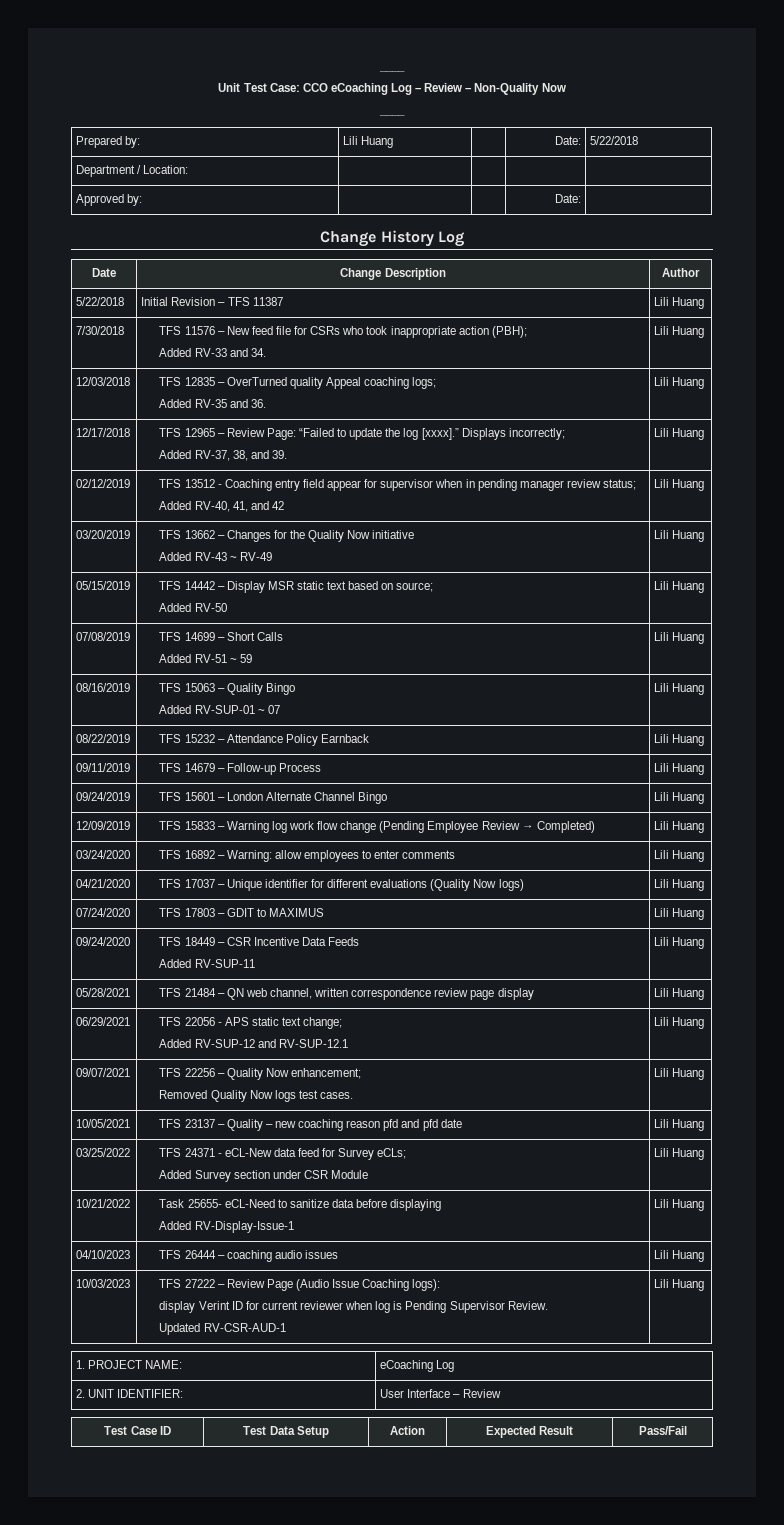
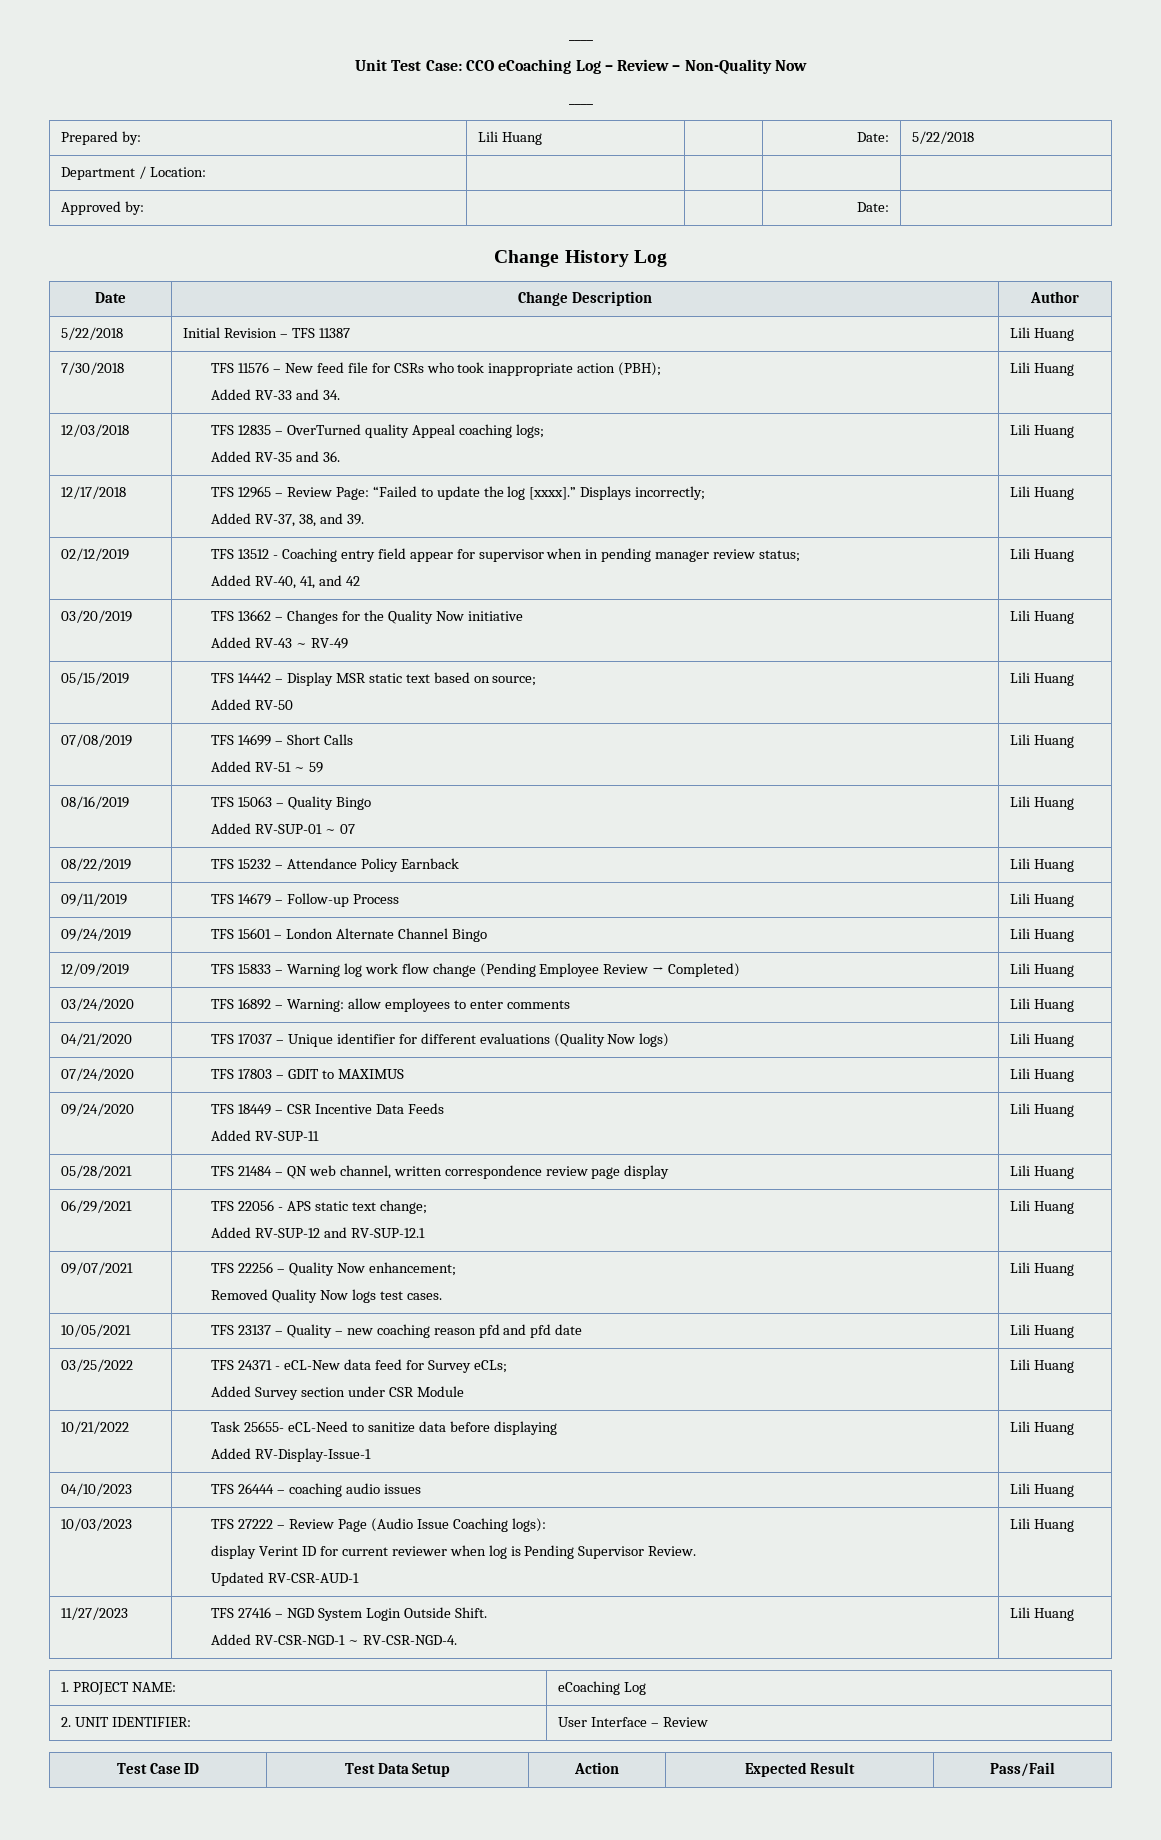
+ 11/27/2023 | TFS 27416 – NGD System Login Outside Shift.
+ Added RV-CSR-NGD-1 ~ RV-CSR-NGD-4. | Lili Huang

